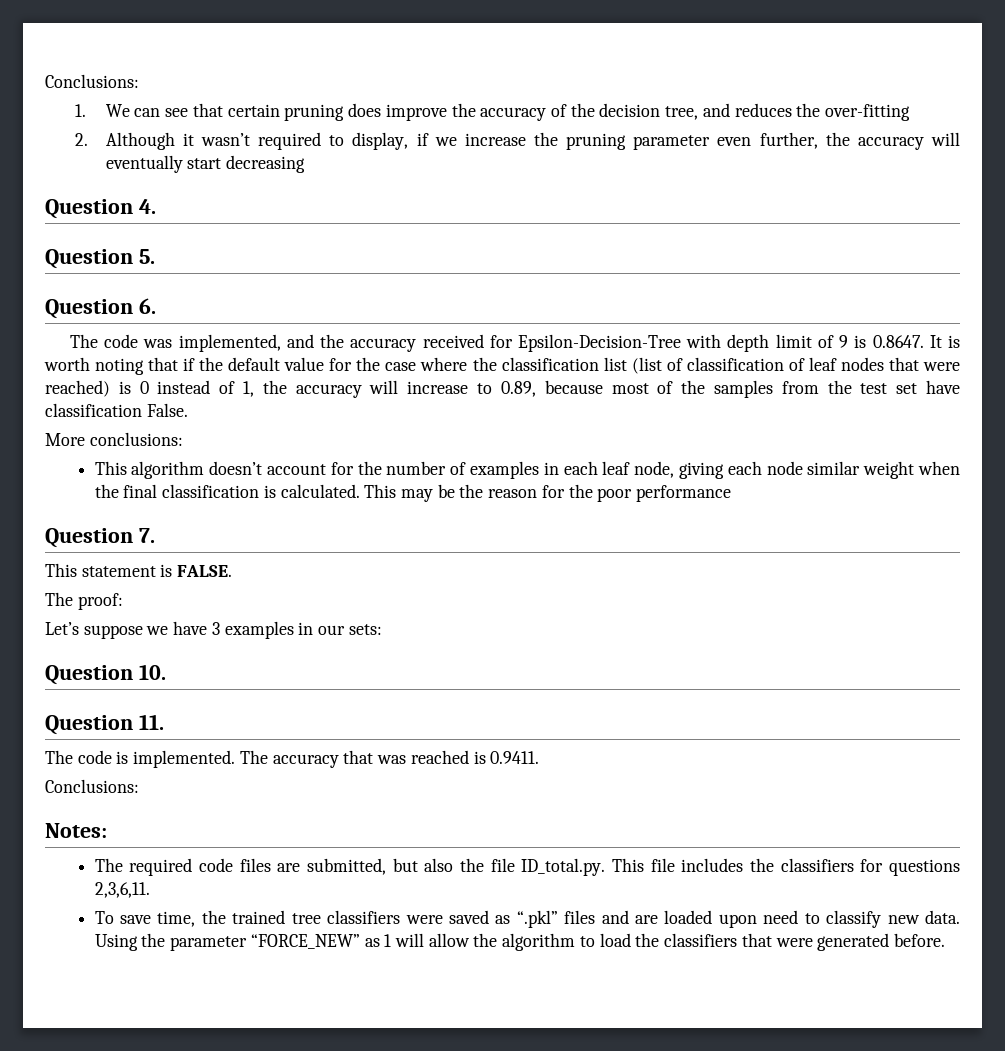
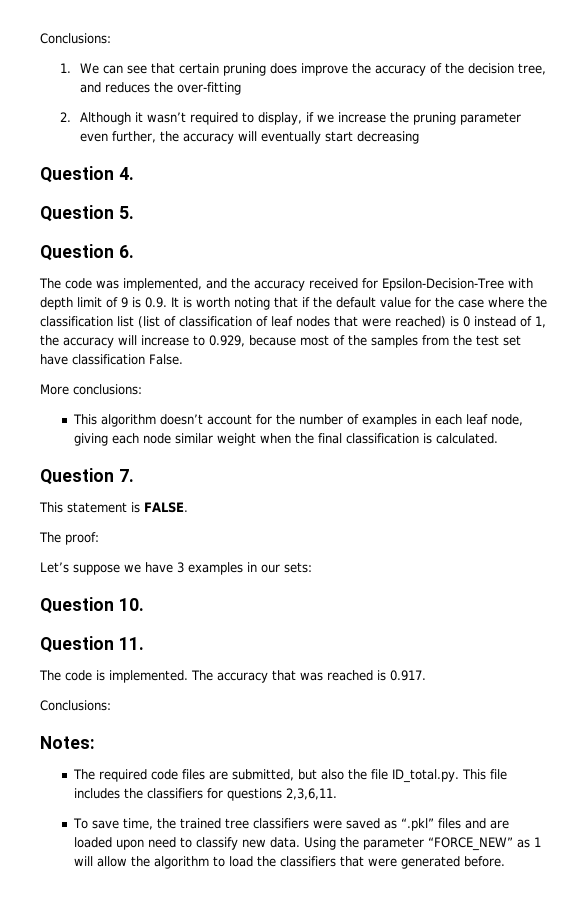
- The code was implemented, and the accuracy received for Epsilon-Decision-Tree with depth limit of 9 is 0.8647. It is worth noting that if the default value for the case where the classification list (list of classification of leaf nodes that were reached) is 0 instead of 1, the accuracy will increase to 0.89, because most of the samples from the test set have classification False.
+ The code was implemented, and the accuracy received for Epsilon-Decision-Tree with depth limit of 9 is 0.9. It is worth noting that if the default value for the case where the classification list (list of classification of leaf nodes that were reached) is 0 instead of 1, the accuracy will increase to 0.929, because most of the samples from the test set have classification False.
- This may be the reason for the poor performance
- The accuracy that was reached is 0.9411.
+ The accuracy that was reached is 0.917.

